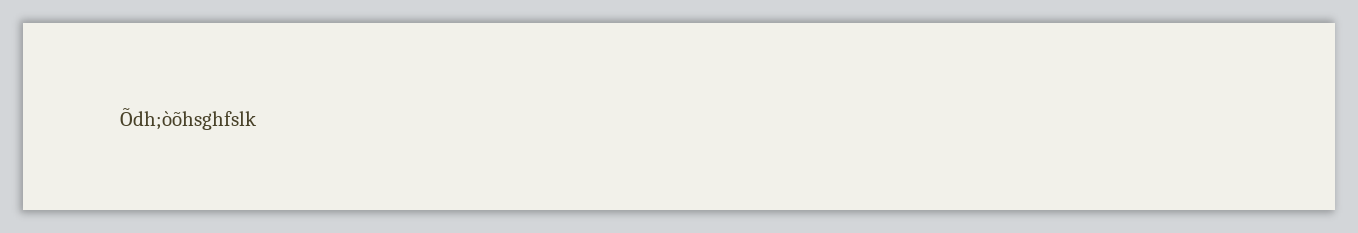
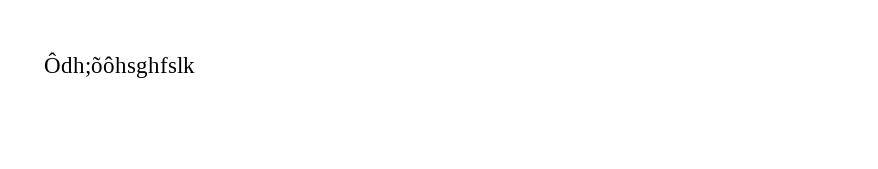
- Õdh;òõhsghfslk
+ Ôdh;õôhsghfslk

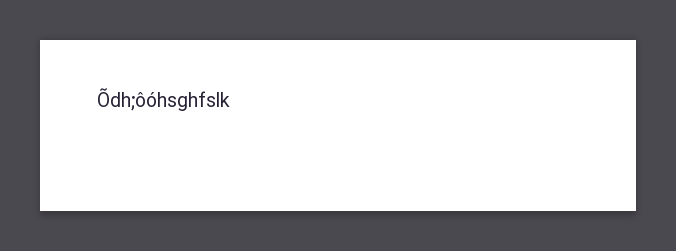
- Ôdh;õôhsghfslk
+ Õdh;ôóhsghfslk

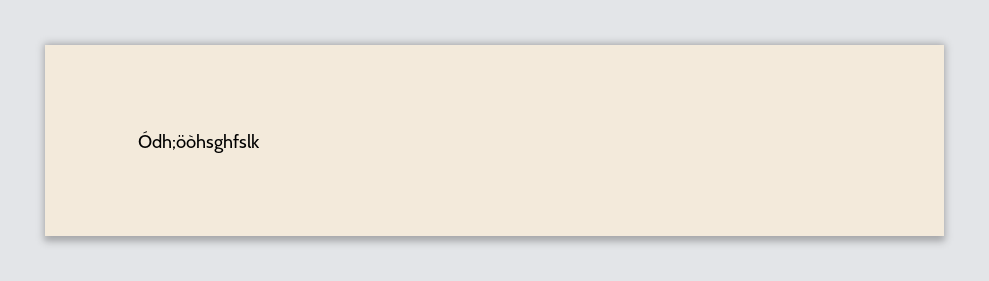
- Õdh;ôóhsghfslk
+ Ódh;öòhsghfslk

